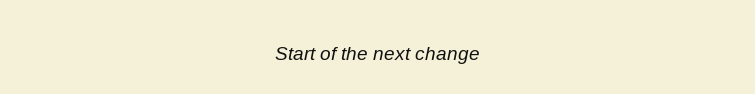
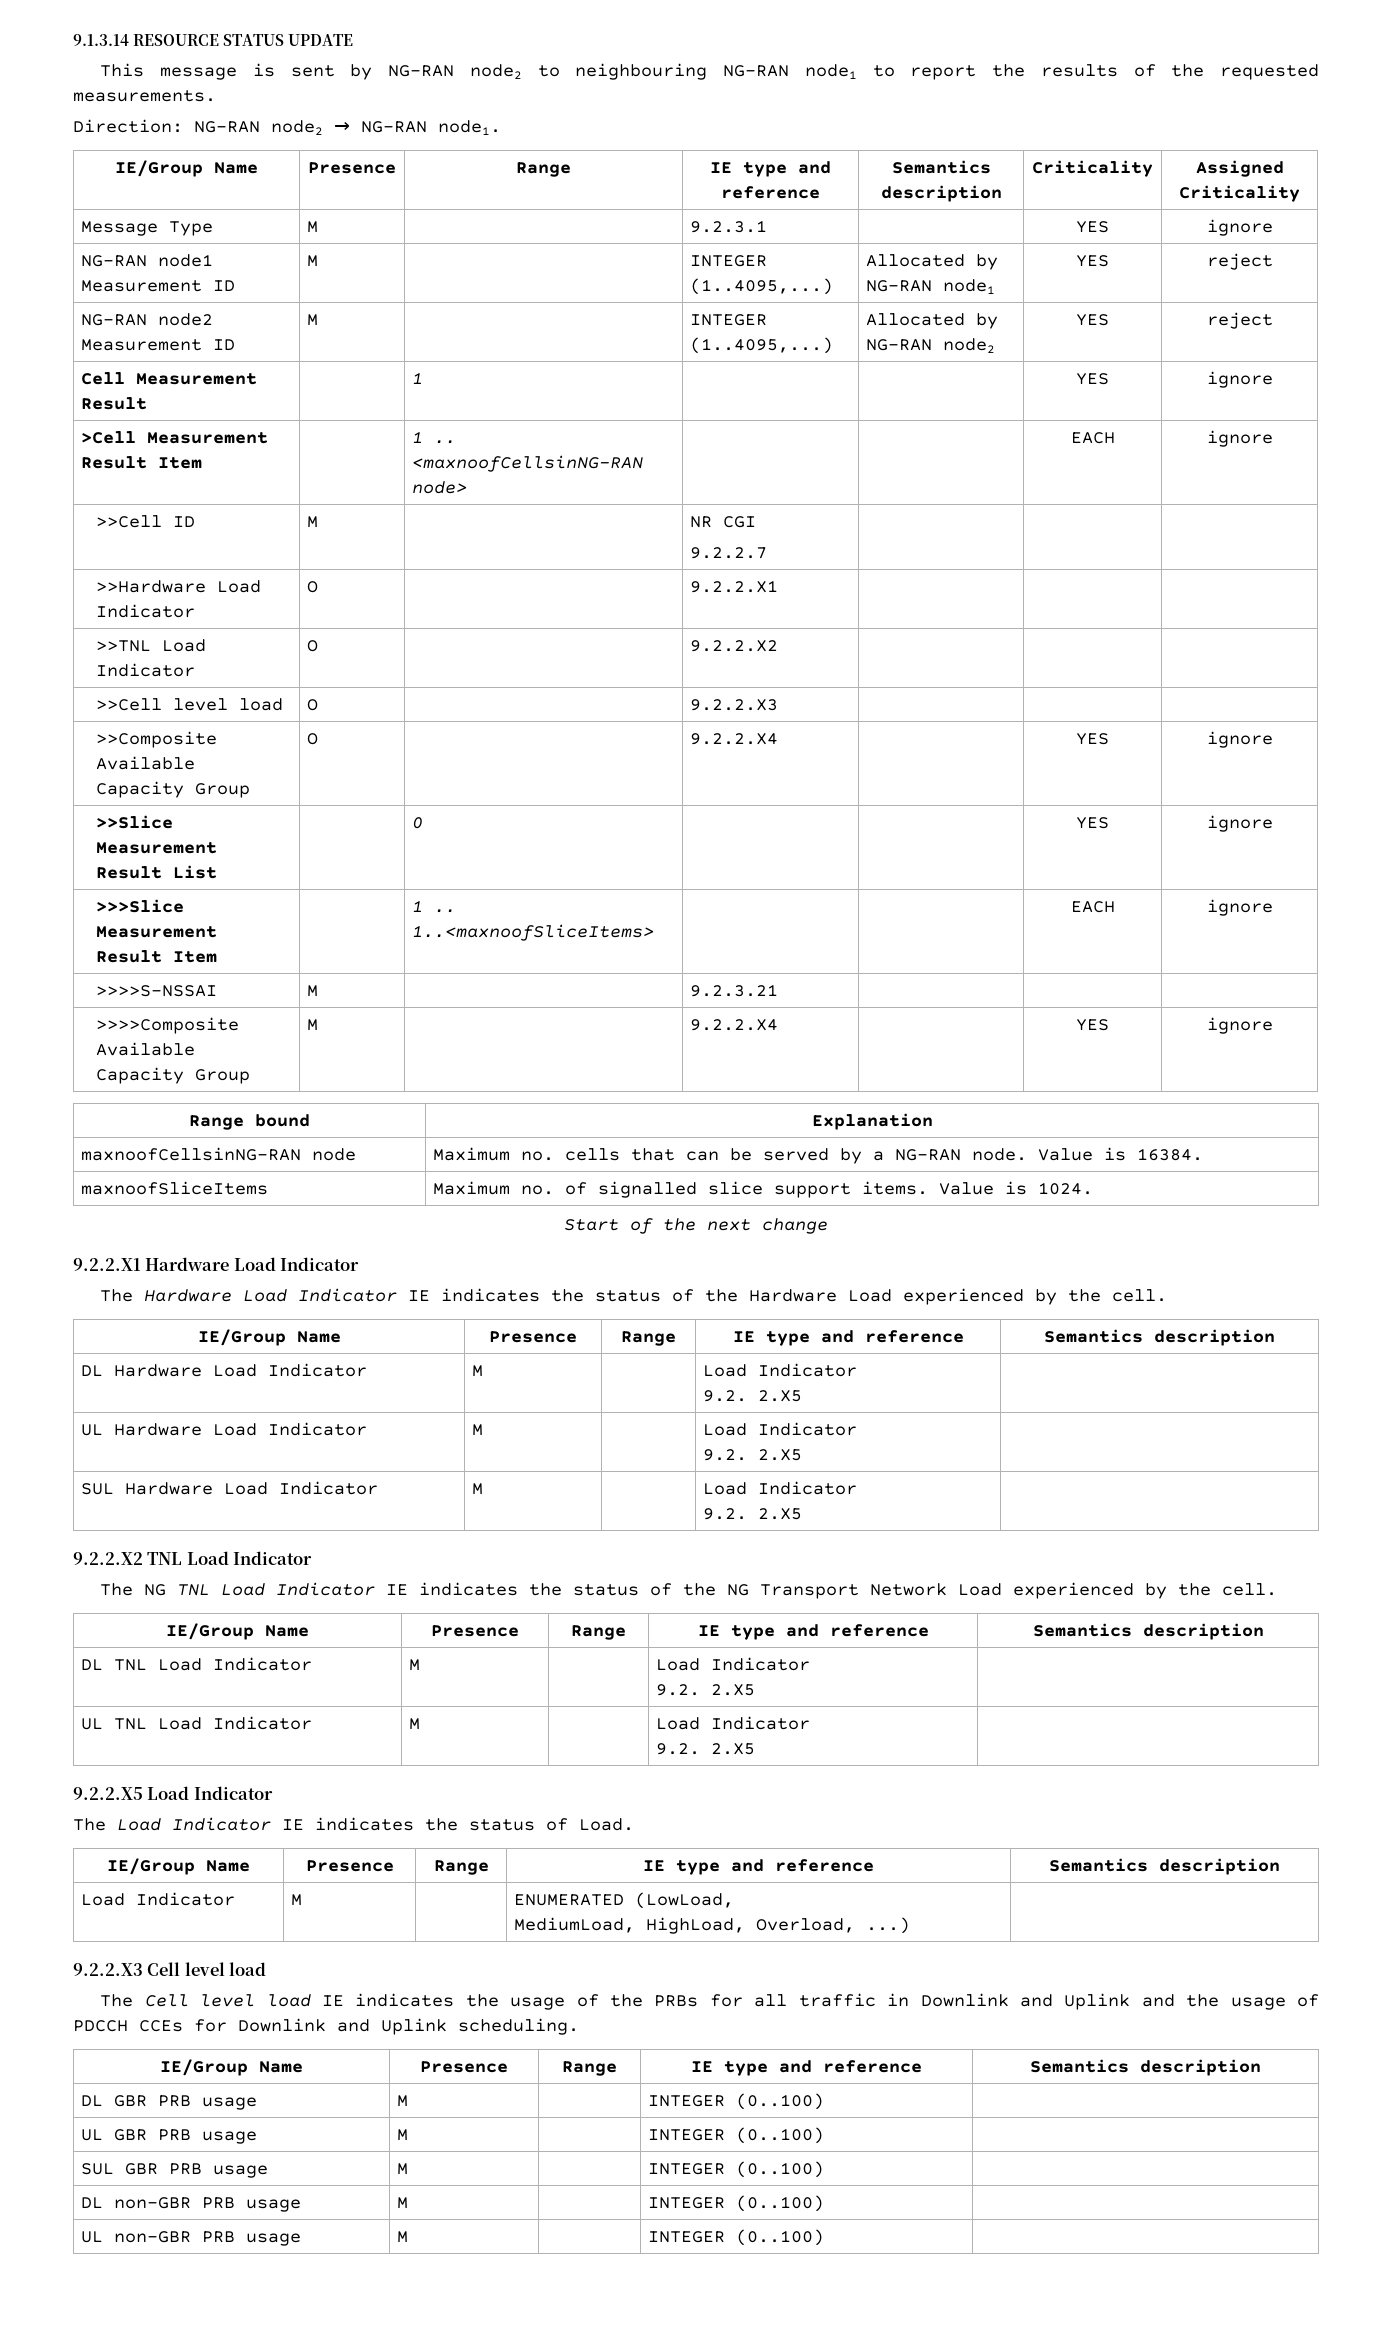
+ 9.1.3.14 RESOURCE STATUS UPDATE
+ This message is sent by NG-RAN node2 to neighbouring NG-RAN node1 to report the results of the requested measurements.
+ Direction: NG-RAN node2 → NG-RAN node1.
+ IE/Group Name | Presence | Range | IE type and reference | Semantics description | Criticality | Assigned Criticality
+ Message Type | M | | 9.2.3.1 | | YES | ignore
+ NG-RAN node1 Measurement ID | M | | INTEGER (1..4095,...) | Allocated by NG-RAN node1 | YES | reject
+ NG-RAN node2 Measurement ID | M | | INTEGER (1..4095,...) | Allocated by NG-RAN node2 | YES | reject
+ Cell Measurement Result | | 1 | | | YES | ignore
+ >Cell Measurement Result Item | | 1 .. <maxnoofCellsinNG-RAN node> | | | EACH | ignore
+ >>Cell ID | M | | NR CGI
+ 9.2.2.7 | | |
+ >>Hardware Load Indicator | O | | 9.2.2.X1 | | |
+ >>TNL Load Indicator | O | | 9.2.2.X2 | | |
+ >>Cell level load | O | | 9.2.2.X3 | | |
+ >>Composite Available Capacity Group | O | | 9.2.2.X4 | | YES | ignore
+ >>Slice Measurement Result List | | 0 | | | YES | ignore
+ >>>Slice Measurement Result Item | | 1 .. 1..<maxnoofSliceItems> | | | EACH | ignore
+ >>>>S-NSSAI | M | | 9.2.3.21 | | |
+ >>>>Composite Available Capacity Group | M | | 9.2.2.X4 | | YES | ignore
+ Range bound | Explanation
+ maxnoofCellsinNG-RAN node | Maximum no. cells that can be served by a NG-RAN node. Value is 16384.
+ maxnoofSliceItems | Maximum no. of signalled slice support items. Value is 1024.
+ 9.2.2.X1 Hardware Load Indicator
+ The Hardware Load Indicator IE indicates the status of the Hardware Load experienced by the cell.
+ IE/Group Name | Presence | Range | IE type and reference | Semantics description
+ DL Hardware Load Indicator | M | | Load Indicator
+ 9.2. 2.X5 |
+ UL Hardware Load Indicator | M | | Load Indicator
+ 9.2. 2.X5 |
+ SUL Hardware Load Indicator | M | | Load Indicator
+ 9.2. 2.X5 |
+ 9.2.2.X2 TNL Load Indicator
+ The NG TNL Load Indicator IE indicates the status of the NG Transport Network Load experienced by the cell.
+ IE/Group Name | Presence | Range | IE type and reference | Semantics description
+ DL TNL Load Indicator | M | | Load Indicator
+ 9.2. 2.X5 |
+ UL TNL Load Indicator | M | | Load Indicator
+ 9.2. 2.X5 |
+ 9.2.2.X5 Load Indicator
+ The Load Indicator IE indicates the status of Load.
+ IE/Group Name | Presence | Range | IE type and reference | Semantics description
+ Load Indicator | M | | ENUMERATED (LowLoad,
+ MediumLoad, HighLoad, Overload, ...) |
+ 9.2.2.X3 Cell level load
+ The Cell level load IE indicates the usage of the PRBs for all traffic in Downlink and Uplink and the usage of PDCCH CCEs for Downlink and Uplink scheduling.
+ IE/Group Name | Presence | Range | IE type and reference | Semantics description
+ DL GBR PRB usage | M | | INTEGER (0..100) |
+ UL GBR PRB usage | M | | INTEGER (0..100) |
+ SUL GBR PRB usage | M | | INTEGER (0..100) |
+ DL non-GBR PRB usage | M | | INTEGER (0..100) |
+ UL non-GBR PRB usage | M | | INTEGER (0..100) |

